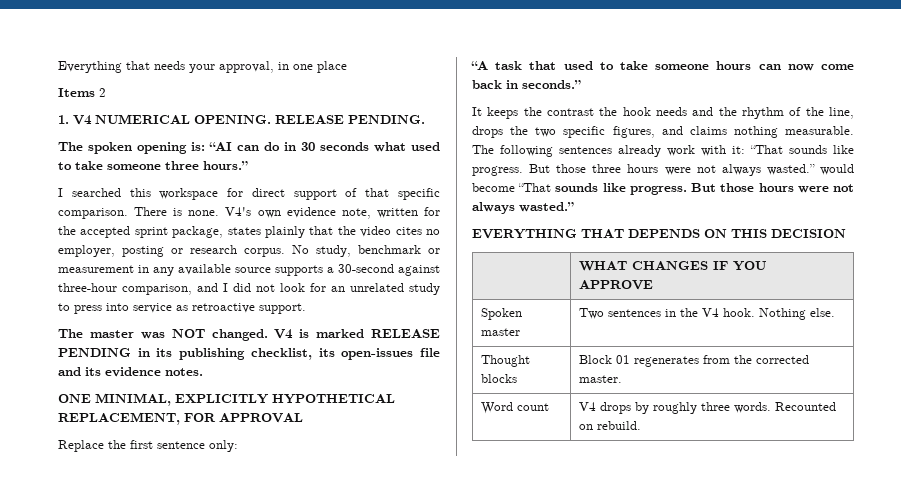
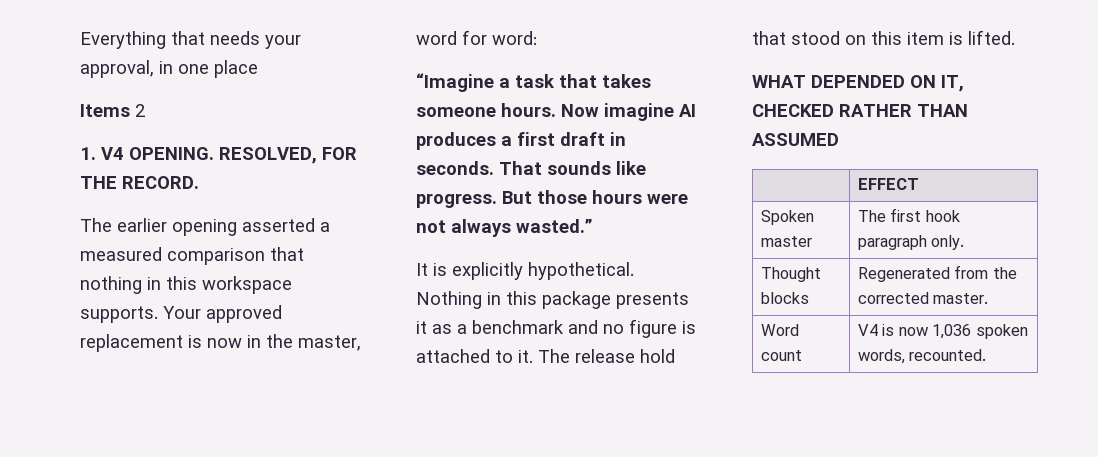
- 1. V4 NUMERICAL OPENING. RELEASE PENDING.
- The spoken opening is: “AI can do in 30 seconds what used to take someone three hours.”
- I searched this workspace for direct support of that specific comparison. There is none. V4's own evidence note, written for the accepted sprint package, states plainly that the video cites no employer, posting or research corpus. No study, benchmark or measurement in any available source supports a 30-second against three-hour comparison, and I did not look for an unrelated study to press into service as retroactive support.
- The master was NOT changed. V4 is marked RELEASE PENDING in its publishing checklist, its open-issues file and its evidence notes.
- ONE MINIMAL, EXPLICITLY HYPOTHETICAL REPLACEMENT, FOR APPROVAL
- Replace the first sentence only:
- “A task that used to take someone hours can now come back in seconds.”
- It keeps the contrast the hook needs and the rhythm of the line, drops the two specific figures, and claims nothing measurable. The following sentences already work with it: “That sounds like progress. But those three hours were not always wasted.” would become “That sounds like progress.
+ 1. V4 OPENING. RESOLVED, FOR THE RECORD.
+ The earlier opening asserted a measured comparison that nothing in this workspace supports. Your approved replacement is now in the master, word for word:
+ “Imagine a task that takes someone hours. Now imagine AI produces a first draft in seconds. That sounds like progress.
- EVERYTHING THAT DEPENDS ON THIS DECISION
- | WHAT CHANGES IF YOU APPROVE
- Spoken master | Two sentences in the V4 hook. Nothing else.
+ It is explicitly hypothetical. Nothing in this package presents it as a benchmark and no figure is attached to it. The release hold that stood on this item is lifted.
+ WHAT DEPENDED ON IT, CHECKED RATHER THAN ASSUMED
+ | EFFECT
+ Spoken master | The first hook paragraph only.
- Thought blocks | Block 01 regenerates from the corrected master.
+ Thought blocks | Regenerated from the corrected master.
- Word count | V4 drops by roughly three words. Recounted on rebuild.
+ Word count | V4 is now 1,036 spoken words, recounted.

